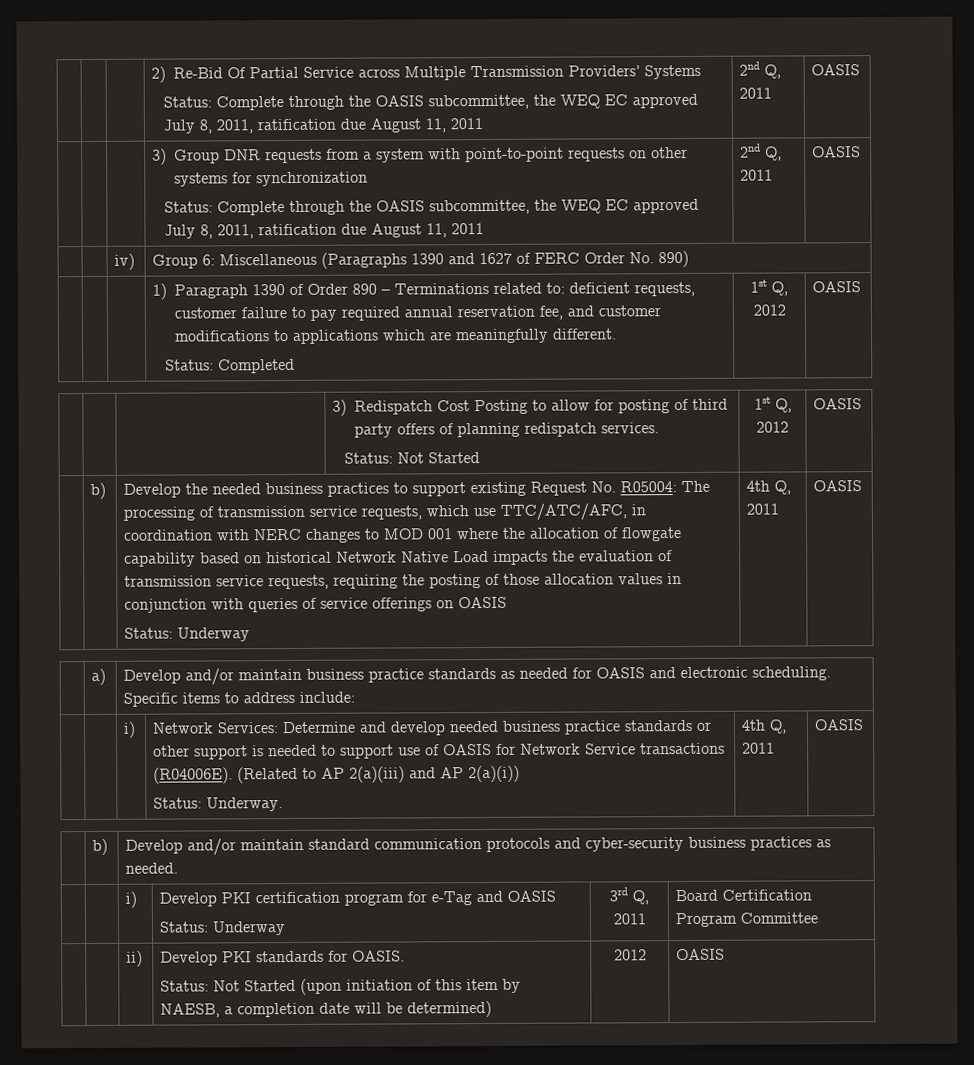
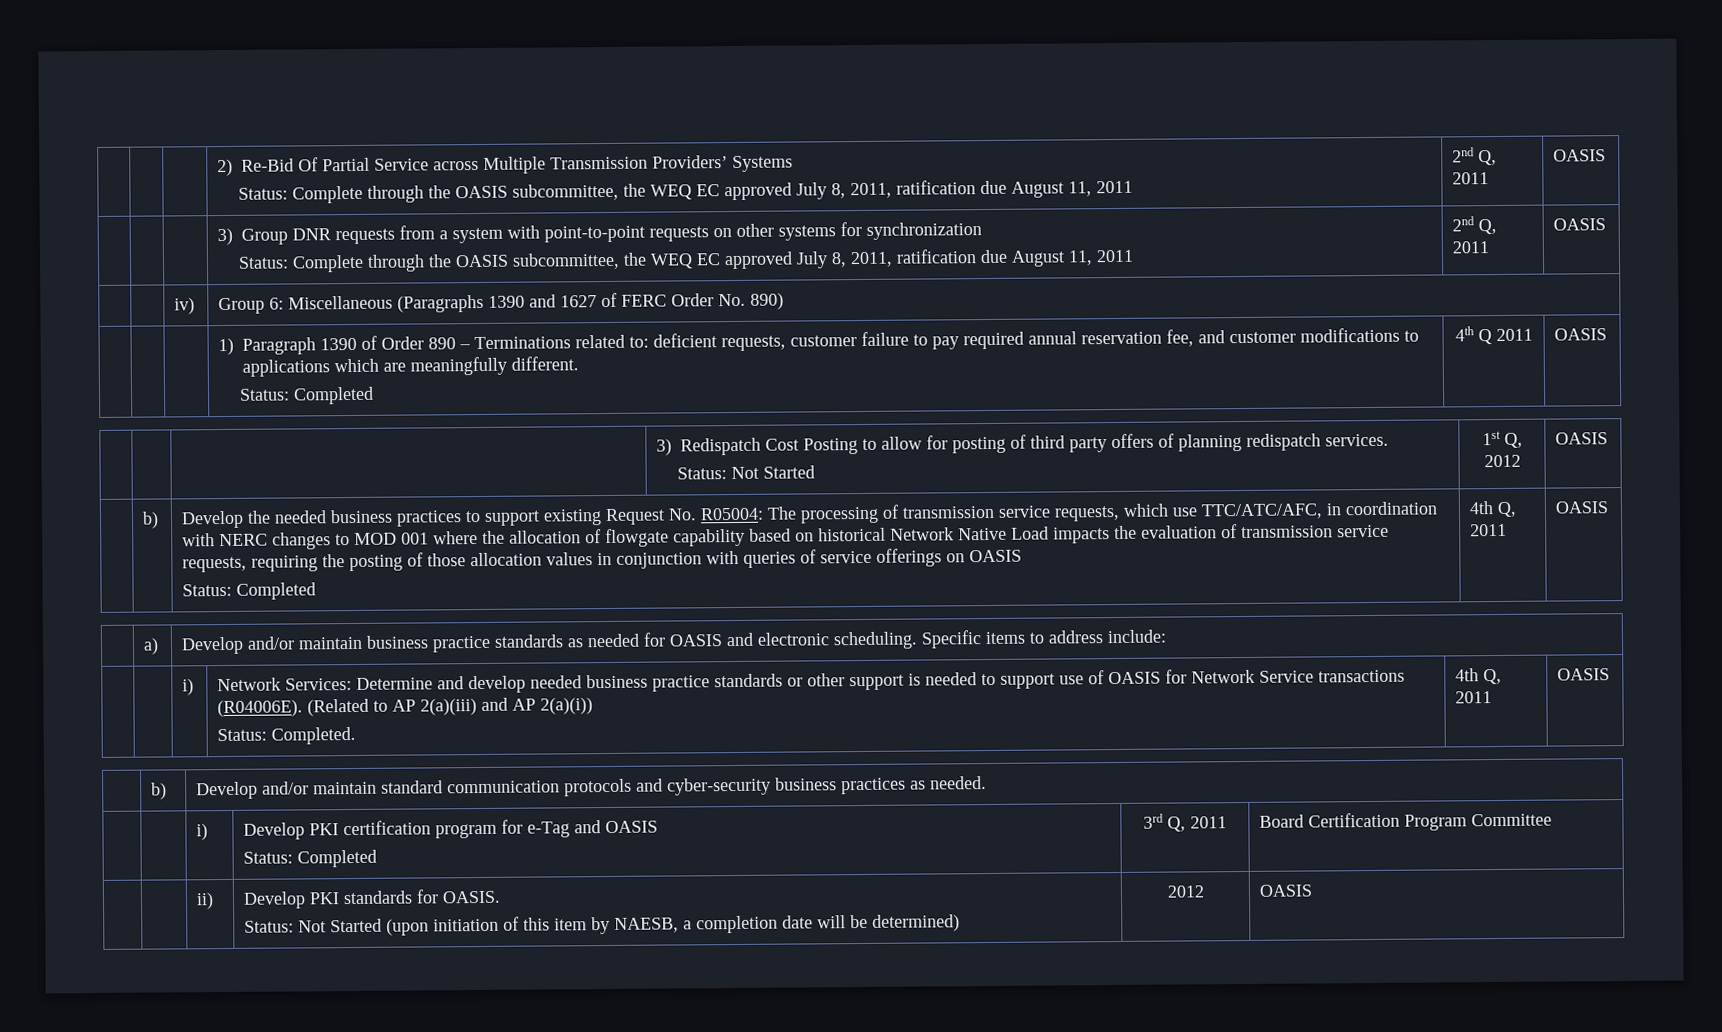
  | | | 1) Paragraph 1390 of Order 890 – Terminations related to: deficient requests, customer failure to pay required annual reservation fee, and customer modifications to applications which are meaningfully different.
- Status: Completed | 1st Q, 2012 | OASIS
+ Status: Completed | 4th Q 2011 | OASIS
  The processing of transmission service requests, which use TTC/ATC/AFC, in coordination with NERC changes to MOD 001 where the allocation of flowgate capability based on historical Network Native Load impacts the evaluation of transmission service requests, requiring the posting of those allocation values in conjunction with queries of service offerings on OASIS
- Status: Underway
+ Status: Completed
  | | i) | Network Services: Determine and develop needed business practice standards or other support is needed to support use of OASIS for Network Service transactions (R04006E). (Related to AP 2(a)(iii) and AP 2(a)(i))
- Status: Underway. | 4th Q, 2011 | OASIS
+ Status: Completed. | 4th Q, 2011 | OASIS
  | | i) | Develop PKI certification program for e-Tag and OASIS
- Status: Underway | 3rd Q, 2011 | Board Certification Program Committee
+ Status: Completed | 3rd Q, 2011 | Board Certification Program Committee

